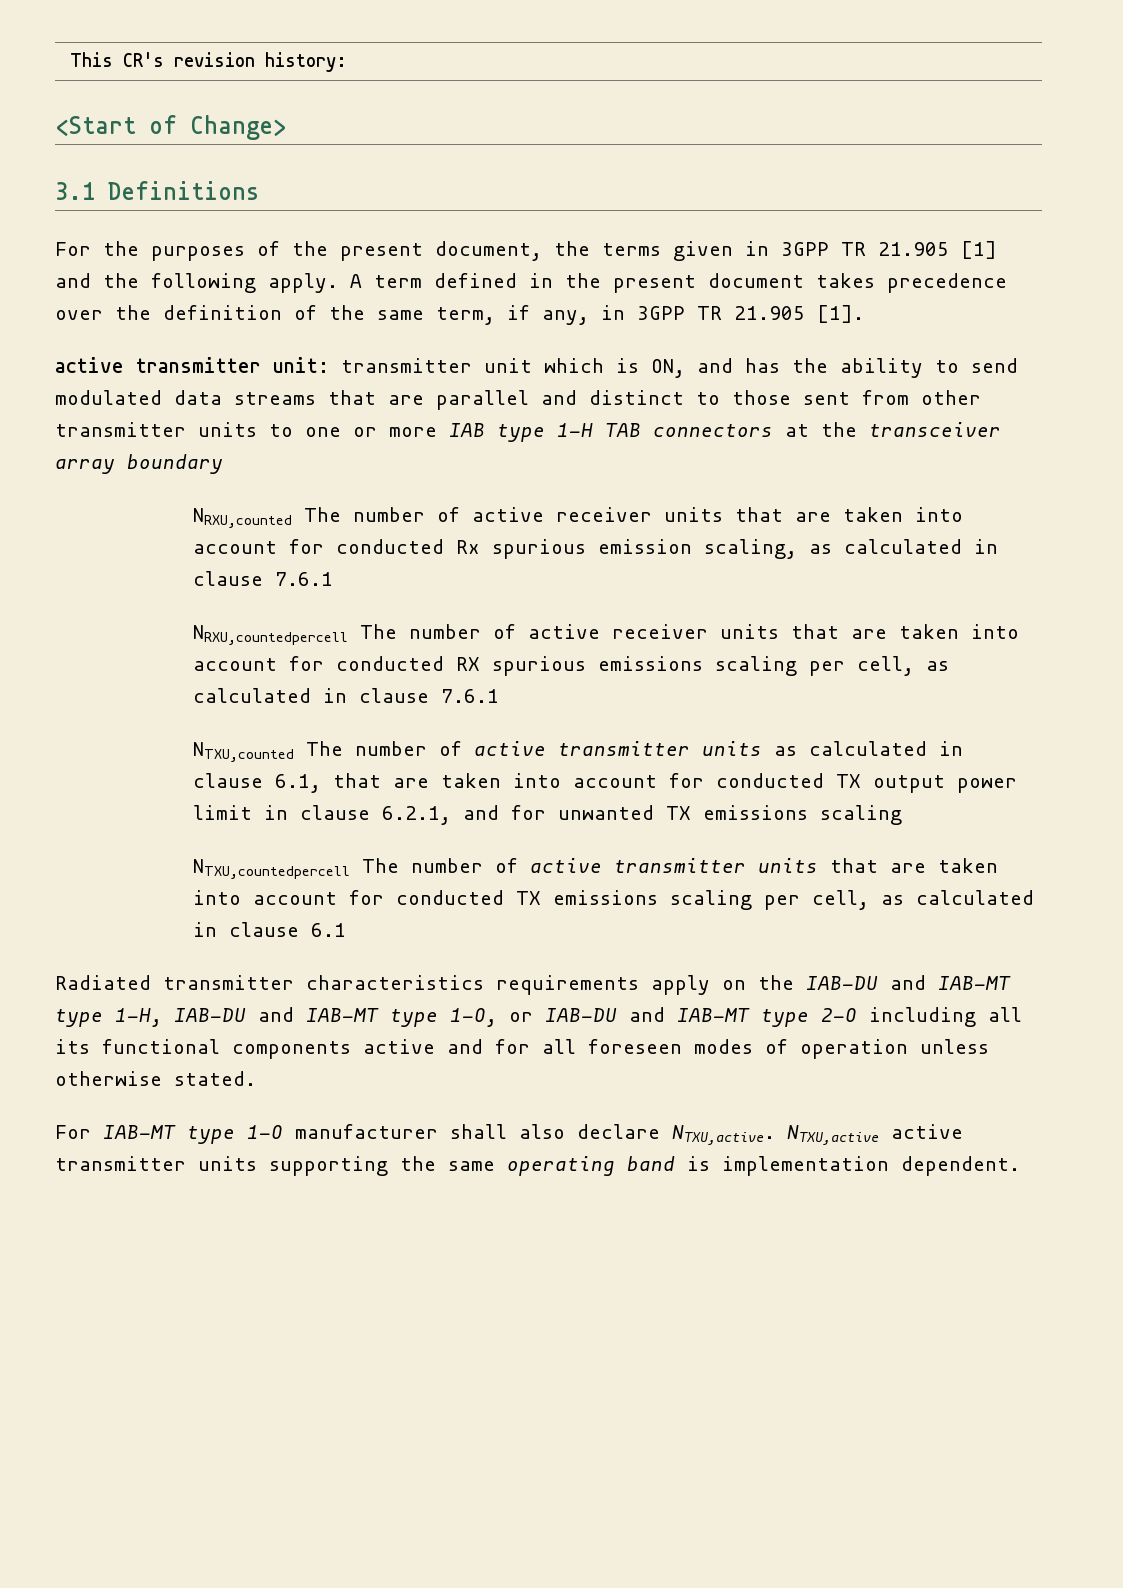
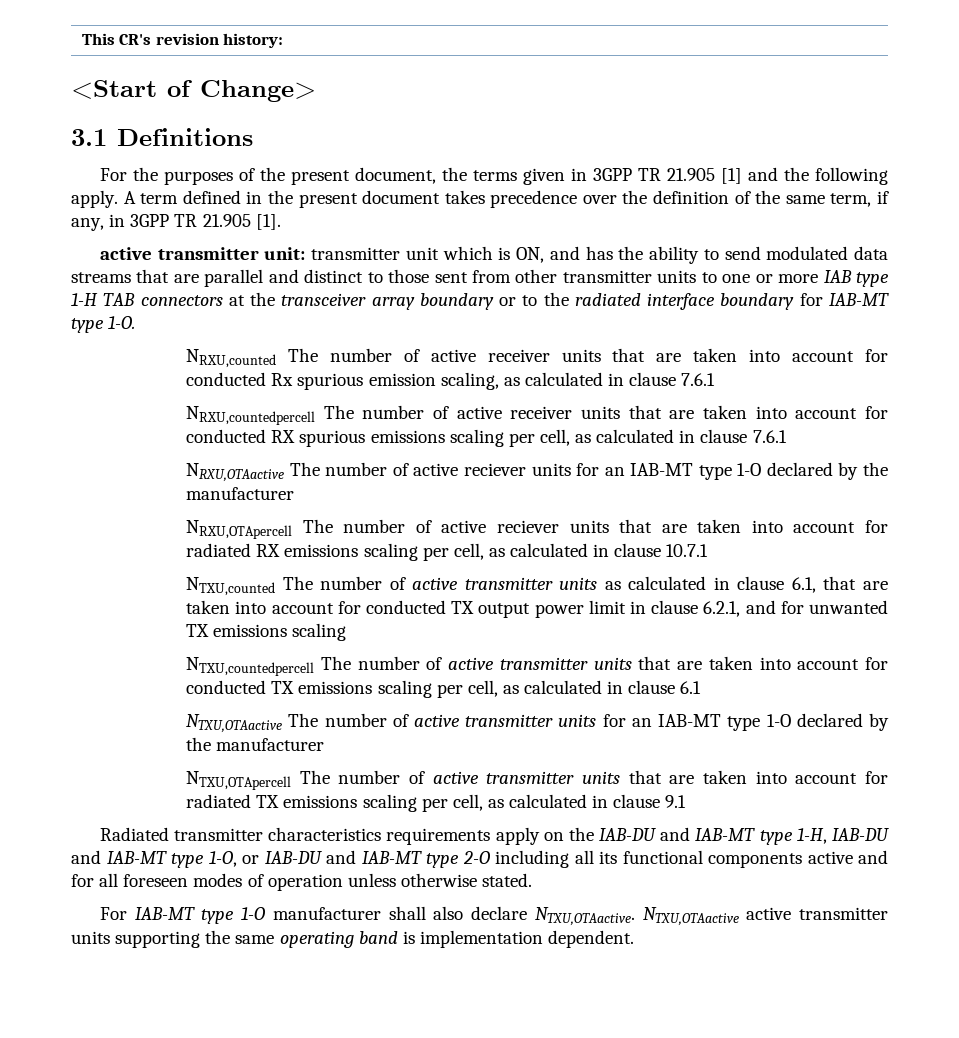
- active transmitter unit: transmitter unit which is ON, and has the ability to send modulated data streams that are parallel and distinct to those sent from other transmitter units to one or more IAB type 1-H TAB connectors at the transceiver array boundary
+ active transmitter unit: transmitter unit which is ON, and has the ability to send modulated data streams that are parallel and distinct to those sent from other transmitter units to one or more IAB type 1-H TAB connectors at the transceiver array boundary or to the radiated interface boundary for IAB-MT type 1-O.
+ NRXU,OTAactive The number of active reciever units for an IAB-MT type 1-O declared by the manufacturer
+ NRXU,OTApercell The number of active reciever units that are taken into account for radiated RX emissions scaling per cell, as calculated in clause 10.7.1
+ NTXU,OTAactive The number of active transmitter units for an IAB-MT type 1-O declared by the manufacturer
+ NTXU,OTApercell The number of active transmitter units that are taken into account for radiated TX emissions scaling per cell, as calculated in clause 9.1
- For IAB-MT type 1-O manufacturer shall also declare NTXU,active. NTXU,active active transmitter units supporting the same operating band is implementation dependent.
+ For IAB-MT type 1-O manufacturer shall also declare NTXU,OTAactive. NTXU,OTAactive active transmitter units supporting the same operating band is implementation dependent.

